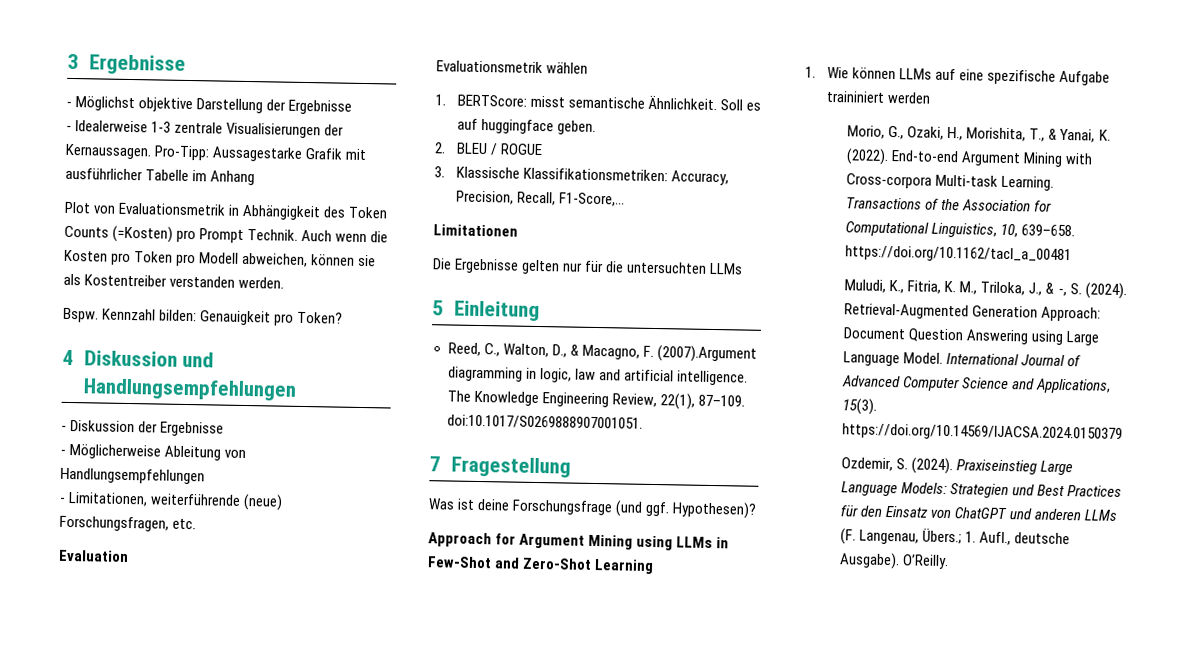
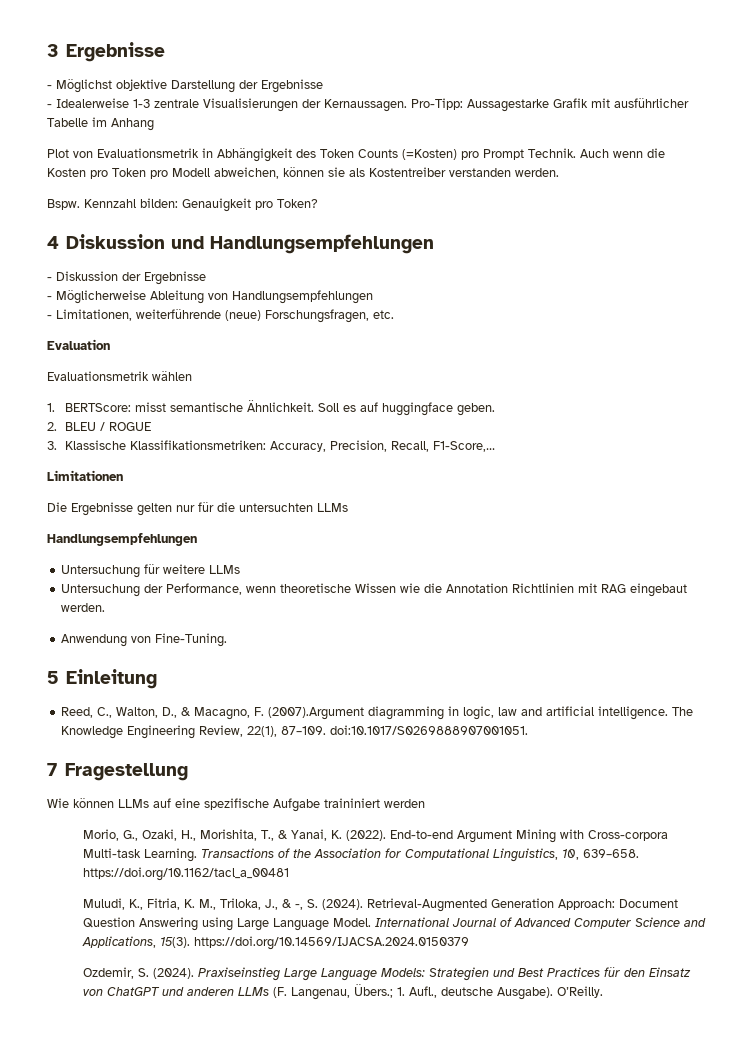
  Die Ergebnisse gelten nur für die untersuchten LLMs
+ Handlungsempfehlungen
+ Untersuchung für weitere LLMs
+ Untersuchung der Performance, wenn theoretische Wissen wie die Annotation Richtlinien mit RAG eingebaut werden.
+ Anwendung von Fine-Tuning.
- Was ist deine Forschungsfrage (und ggf. Hypothesen)?
- Approach for Argument Mining using LLMs in Few-Shot and Zero-Shot Learning
- 1. Wie können LLMs auf eine spezifische Aufgabe traininiert werden
+ Wie können LLMs auf eine spezifische Aufgabe traininiert werden

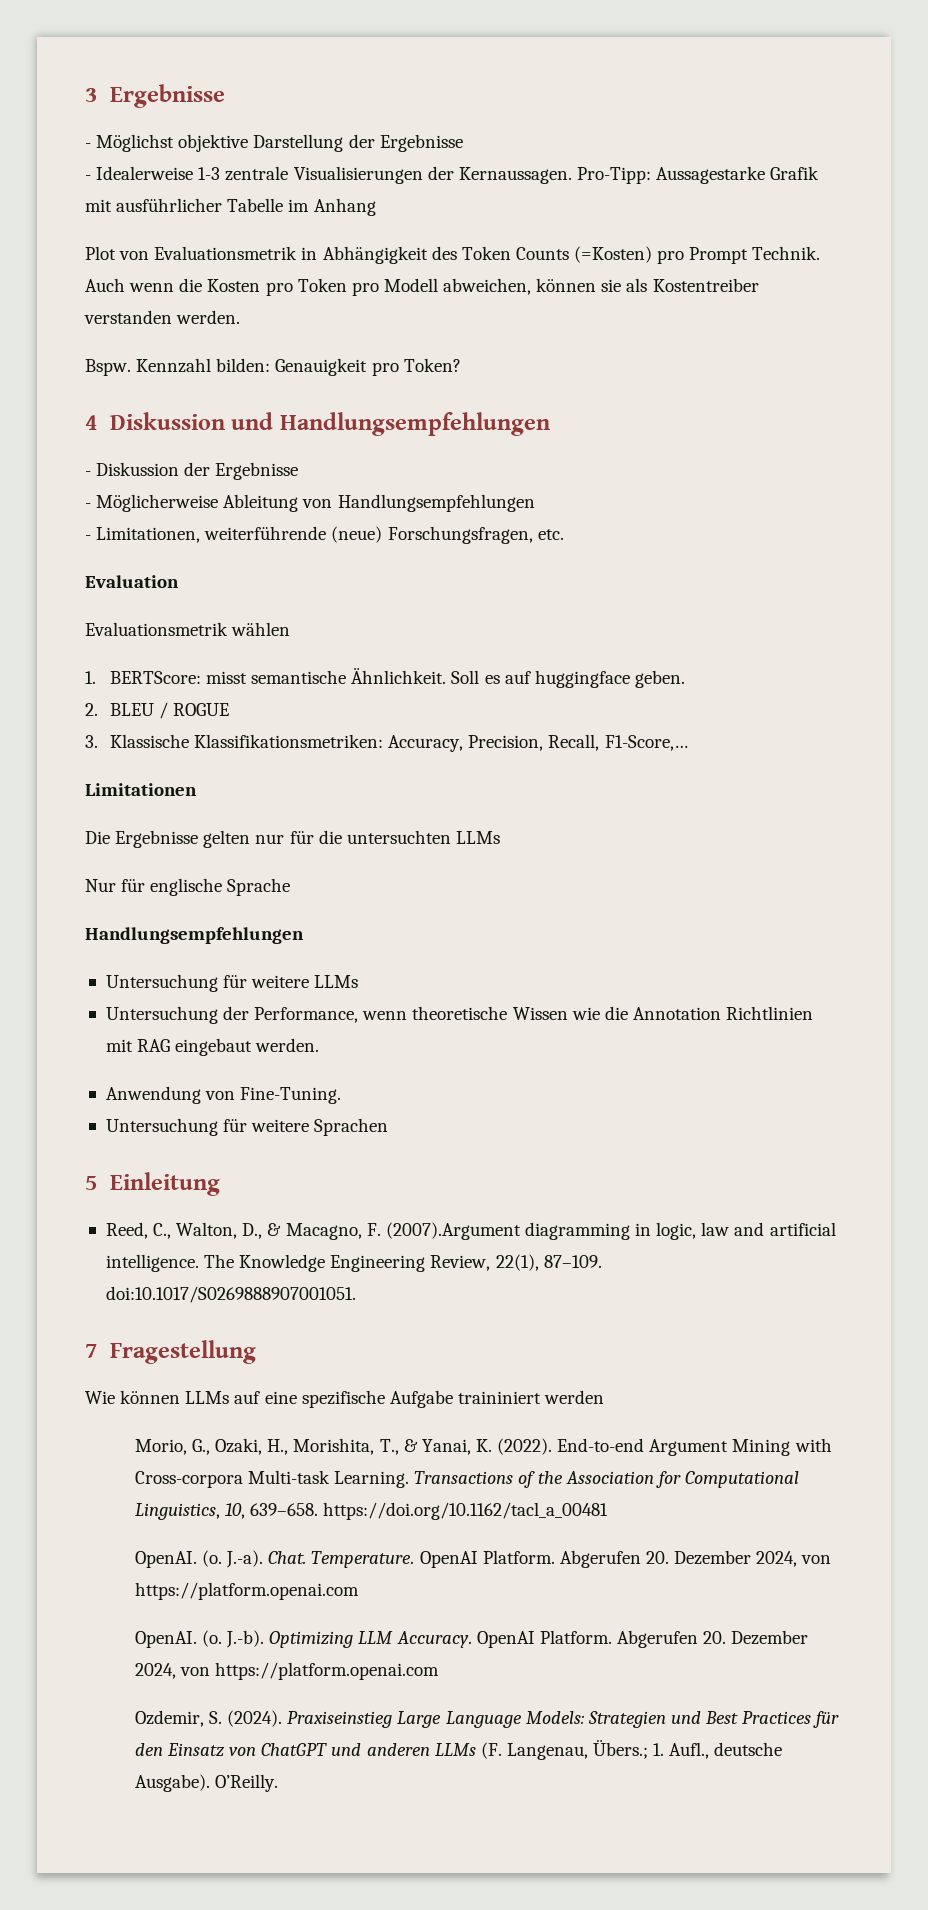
+ Nur für englische Sprache
+ Untersuchung für weitere Sprachen
- Muludi, K., Fitria, K. M., Triloka, J., & -, S. (2024). Retrieval-Augmented Generation Approach: Document Question Answering using Large Language Model. International Journal of Advanced Computer Science and Applications, 15(3). https://doi.org/10.14569/IJACSA.2024.0150379
+ OpenAI. (o. J.-a). Chat. Temperature. OpenAI Platform. Abgerufen 20. Dezember 2024, von https://platform.openai.com
+ OpenAI. (o. J.-b). Optimizing LLM Accuracy. OpenAI Platform. Abgerufen 20. Dezember 2024, von https://platform.openai.com

